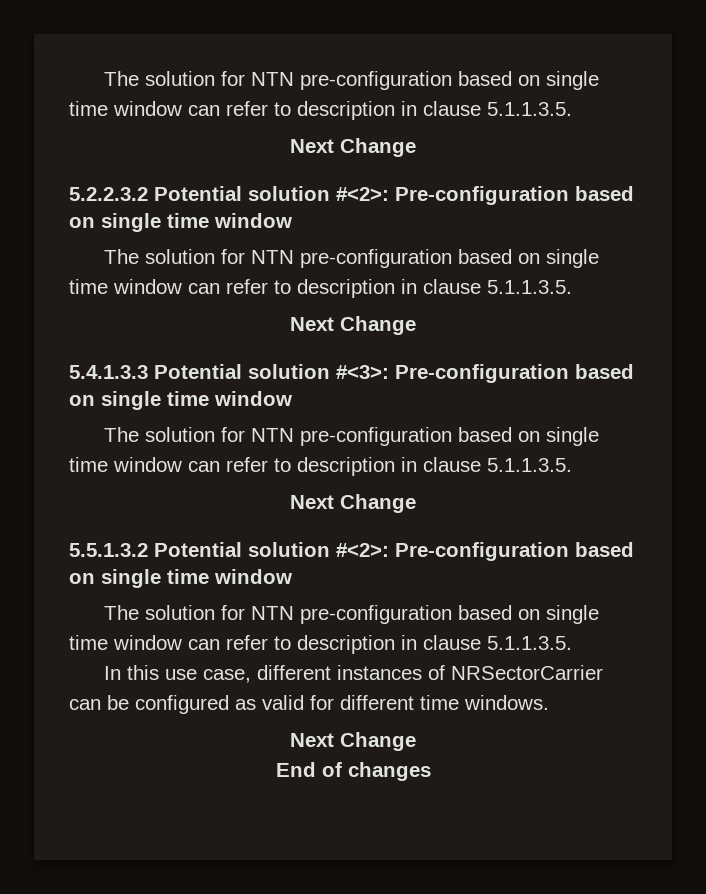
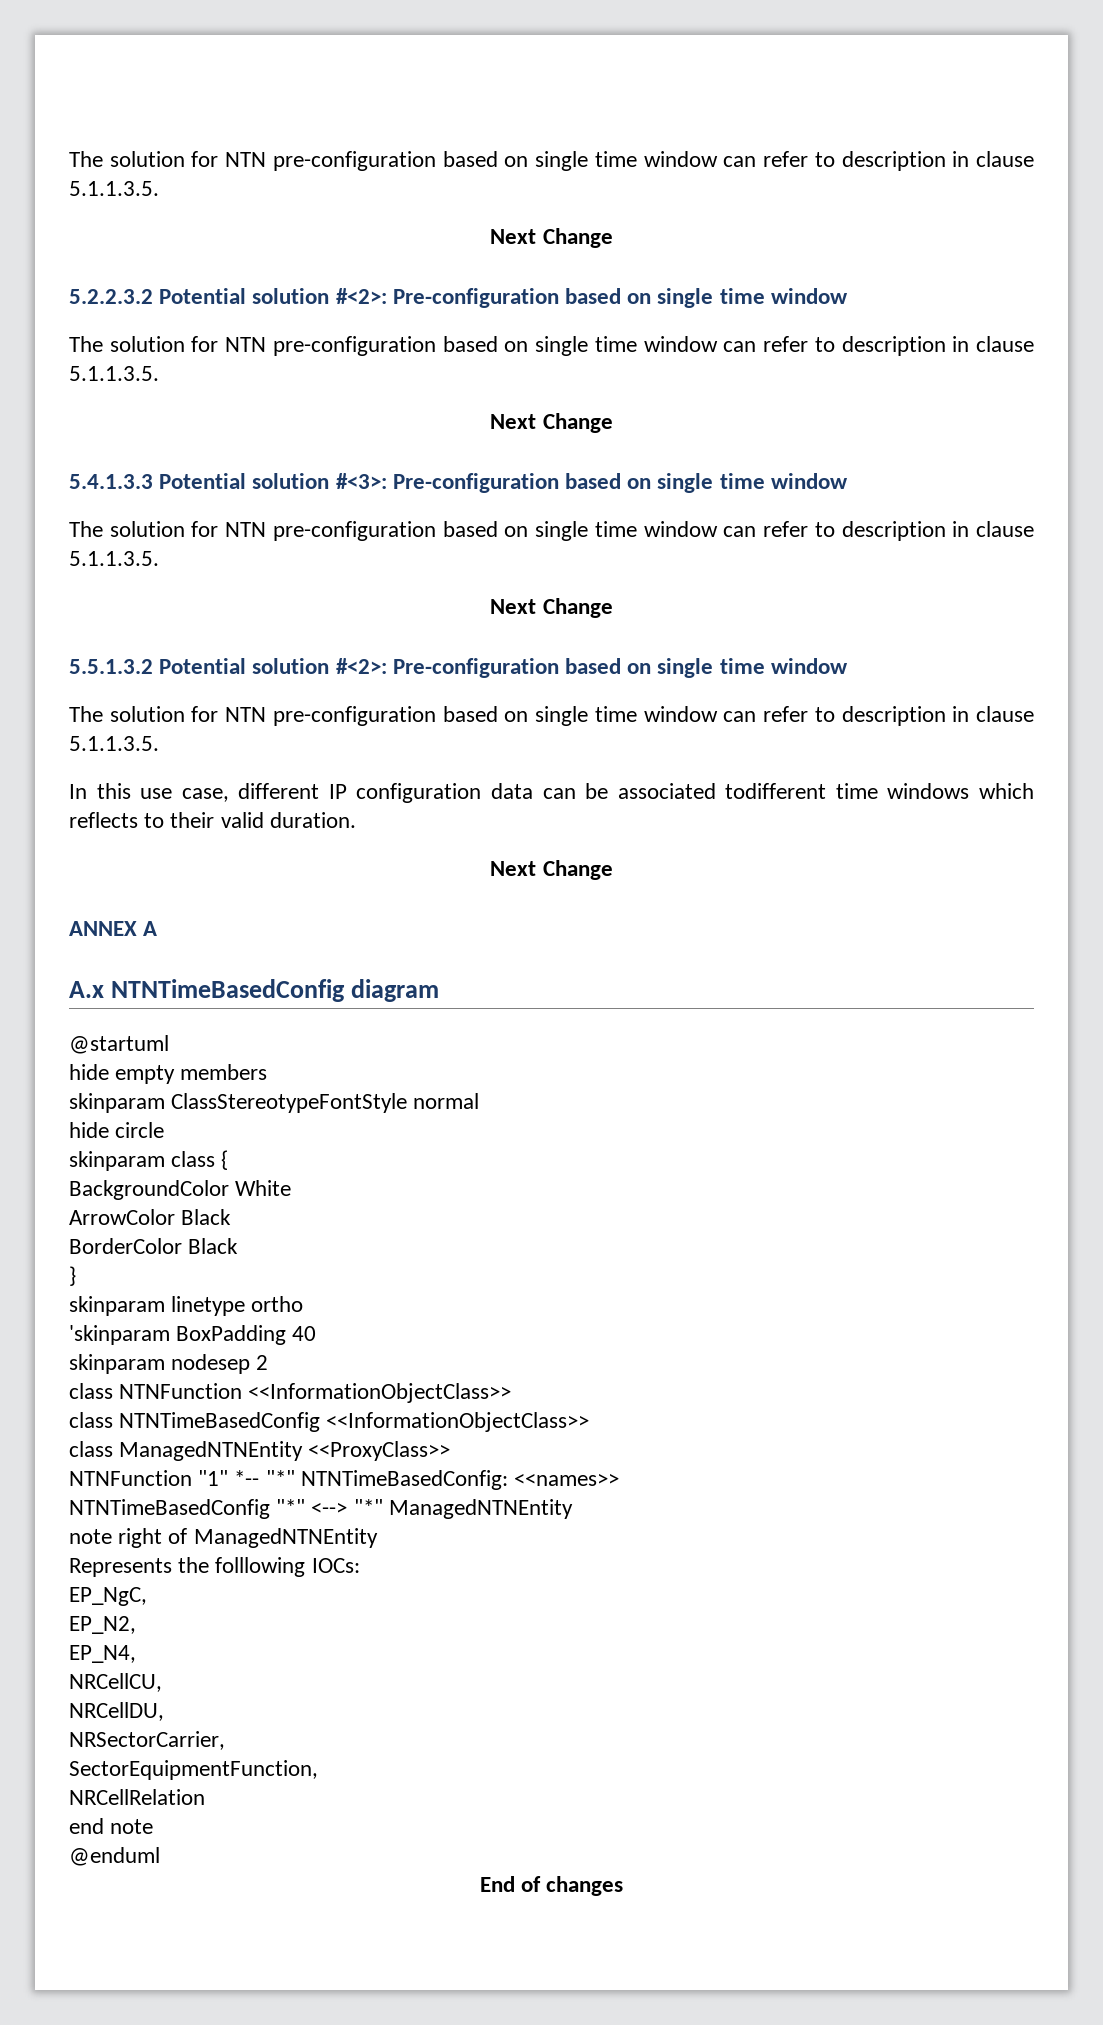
- In this use case, different instances of NRSectorCarrier can be configured as valid for different time windows.
+ In this use case, different IP configuration data can be associated todifferent time windows which reflects to their valid duration.
  Next Change
+ ANNEX A
+ A.x NTNTimeBasedConfig diagram
+ @startuml
+ hide empty members
+ skinparam ClassStereotypeFontStyle normal
+ hide circle
+ skinparam class {
+ BackgroundColor White
+ ArrowColor Black
+ BorderColor Black
+ }
+ skinparam linetype ortho
+ 'skinparam BoxPadding 40
+ skinparam nodesep 2
+ class NTNFunction <<InformationObjectClass>>
+ class NTNTimeBasedConfig <<InformationObjectClass>>
+ class ManagedNTNEntity <<ProxyClass>>
+ NTNFunction "1" *-- "*" NTNTimeBasedConfig: <<names>>
+ NTNTimeBasedConfig "*" <--> "*" ManagedNTNEntity
+ note right of ManagedNTNEntity
+ Represents the folllowing IOCs:
+ EP_NgC,
+ EP_N2,
+ EP_N4,
+ NRCellCU,
+ NRCellDU,
+ NRSectorCarrier,
+ SectorEquipmentFunction,
+ NRCellRelation
+ end note
+ @enduml

